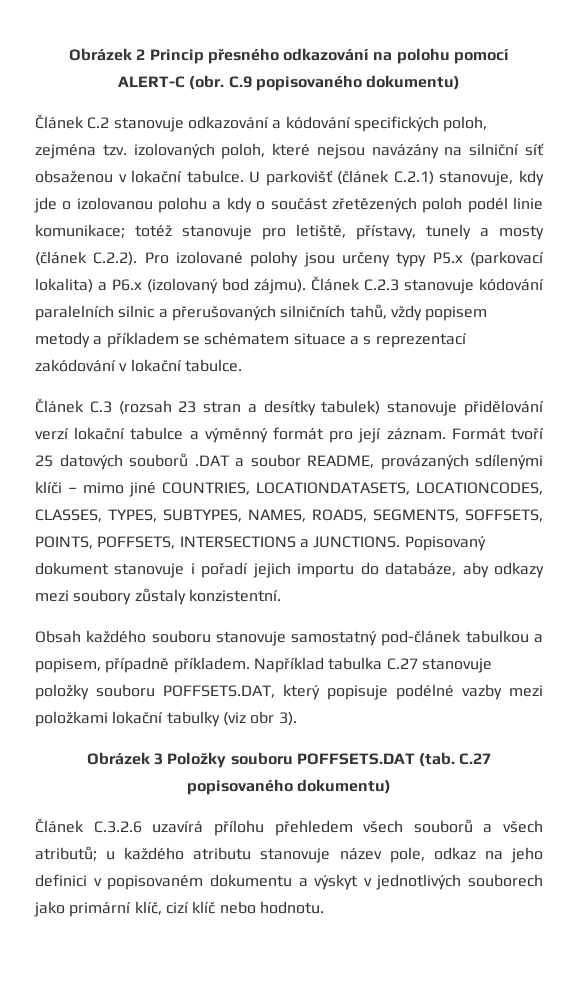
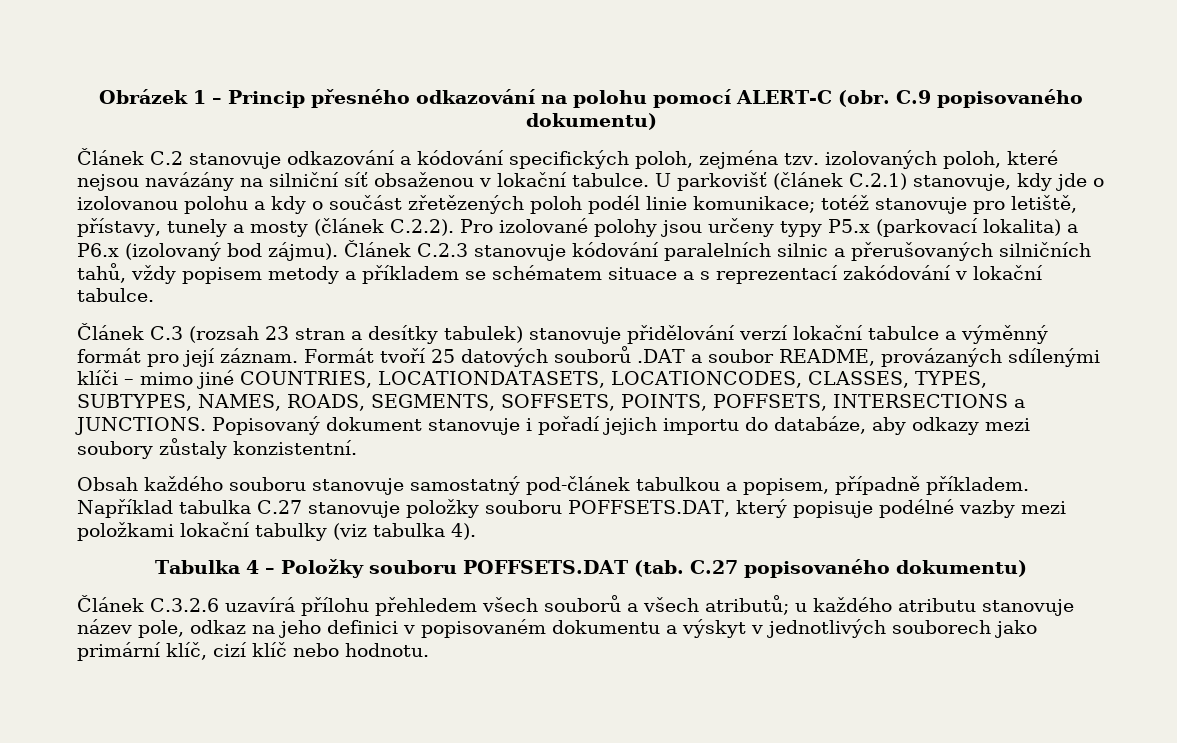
- Obrázek 2 Princip přesného odkazování na polohu pomocí ALERT-C (obr.
+ Obrázek 1 – Princip přesného odkazování na polohu pomocí ALERT-C (obr.
- Například tabulka C.27 stanovuje položky souboru POFFSETS.DAT, který popisuje podélné vazby mezi položkami lokační tabulky (viz obr 3).
- Obrázek 3 Položky souboru POFFSETS.DAT (tab. C.27 popisovaného dokumentu)
+ Například tabulka C.27 stanovuje položky souboru POFFSETS.DAT, který popisuje podélné vazby mezi položkami lokační tabulky (viz tabulka 4).
+ Tabulka 4 – Položky souboru POFFSETS.DAT (tab. C.27 popisovaného dokumentu)

